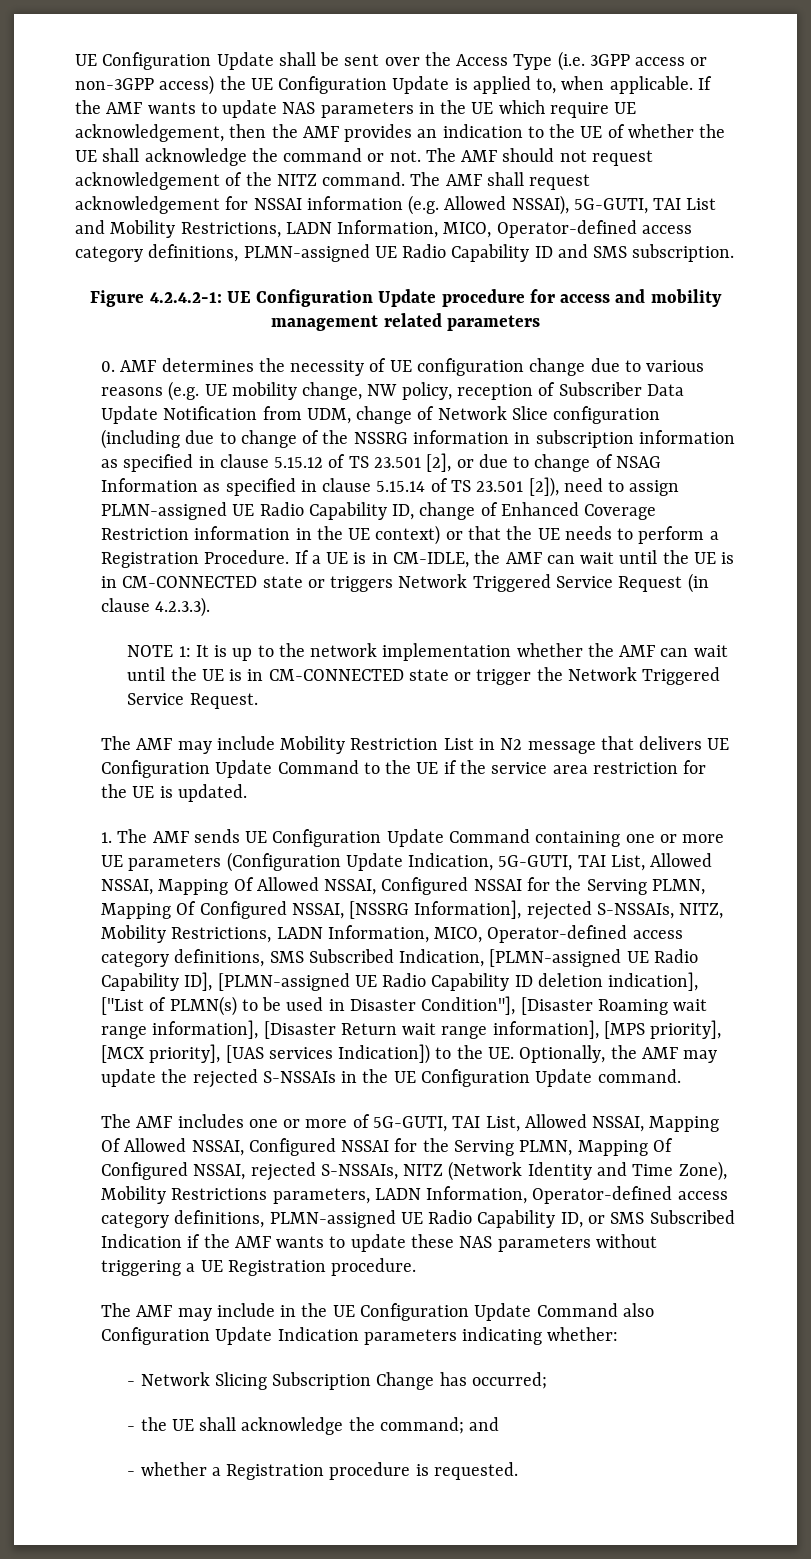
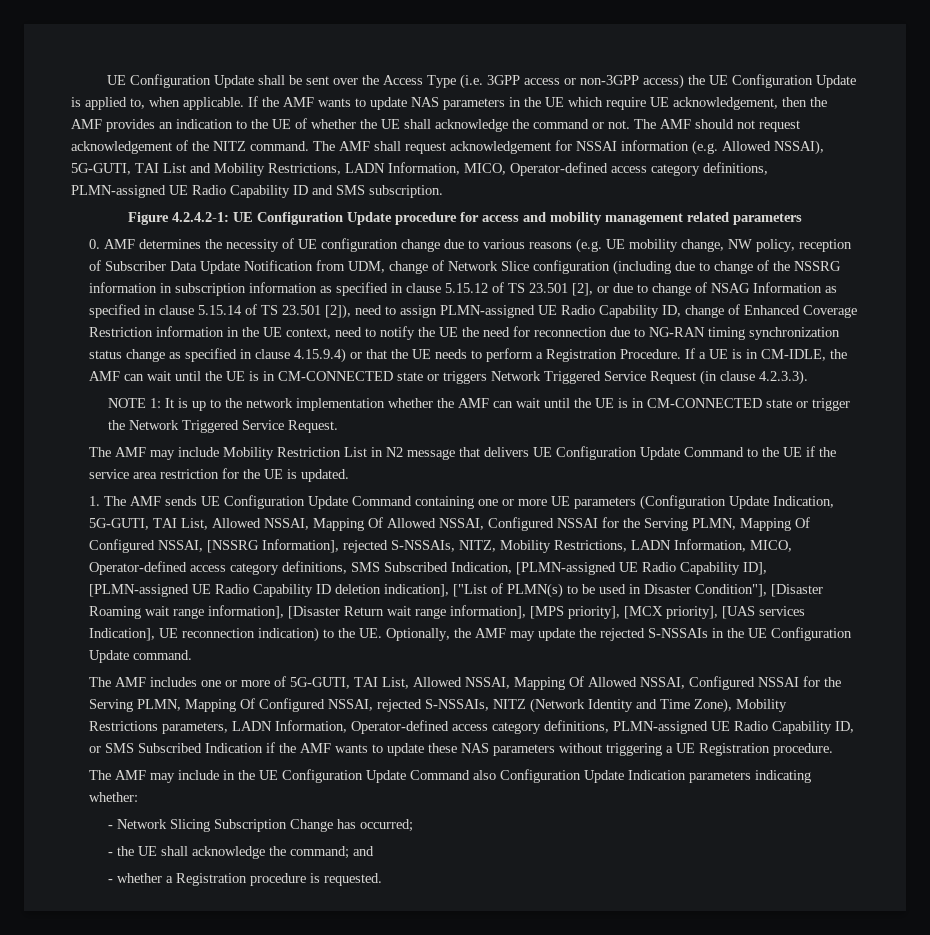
- 0. AMF determines the necessity of UE configuration change due to various reasons (e.g. UE mobility change, NW policy, reception of Subscriber Data Update Notification from UDM, change of Network Slice configuration (including due to change of the NSSRG information in subscription information as specified in clause 5.15.12 of TS 23.501 [2], or due to change of NSAG Information as specified in clause 5.15.14 of TS 23.501 [2]), need to assign PLMN-assigned UE Radio Capability ID, change of Enhanced Coverage Restriction information in the UE context) or that the UE needs to perform a Registration Procedure.
+ 0. AMF determines the necessity of UE configuration change due to various reasons (e.g. UE mobility change, NW policy, reception of Subscriber Data Update Notification from UDM, change of Network Slice configuration (including due to change of the NSSRG information in subscription information as specified in clause 5.15.12 of TS 23.501 [2], or due to change of NSAG Information as specified in clause 5.15.14 of TS 23.501 [2]), need to assign PLMN-assigned UE Radio Capability ID, change of Enhanced Coverage Restriction information in the UE context, need to notify the UE the need for reconnection due to NG-RAN timing synchronization status change as specified in clause 4.15.9.4) or that the UE needs to perform a Registration Procedure.
- 1. The AMF sends UE Configuration Update Command containing one or more UE parameters (Configuration Update Indication, 5G-GUTI, TAI List, Allowed NSSAI, Mapping Of Allowed NSSAI, Configured NSSAI for the Serving PLMN, Mapping Of Configured NSSAI, [NSSRG Information], rejected S-NSSAIs, NITZ, Mobility Restrictions, LADN Information, MICO, Operator-defined access category definitions, SMS Subscribed Indication, [PLMN-assigned UE Radio Capability ID], [PLMN-assigned UE Radio Capability ID deletion indication], ["List of PLMN(s) to be used in Disaster Condition"], [Disaster Roaming wait range information], [Disaster Return wait range information], [MPS priority], [MCX priority], [UAS services Indication]) to the UE. Optionally, the AMF may update the rejected S-NSSAIs in the UE Configuration Update command.
+ 1. The AMF sends UE Configuration Update Command containing one or more UE parameters (Configuration Update Indication, 5G-GUTI, TAI List, Allowed NSSAI, Mapping Of Allowed NSSAI, Configured NSSAI for the Serving PLMN, Mapping Of Configured NSSAI, [NSSRG Information], rejected S-NSSAIs, NITZ, Mobility Restrictions, LADN Information, MICO, Operator-defined access category definitions, SMS Subscribed Indication, [PLMN-assigned UE Radio Capability ID], [PLMN-assigned UE Radio Capability ID deletion indication], ["List of PLMN(s) to be used in Disaster Condition"], [Disaster Roaming wait range information], [Disaster Return wait range information], [MPS priority], [MCX priority], [UAS services Indication], UE reconnection indication) to the UE. Optionally, the AMF may update the rejected S-NSSAIs in the UE Configuration Update command.

